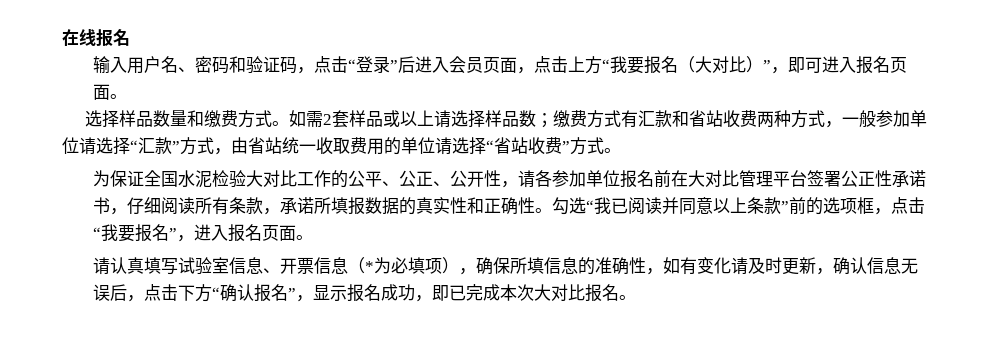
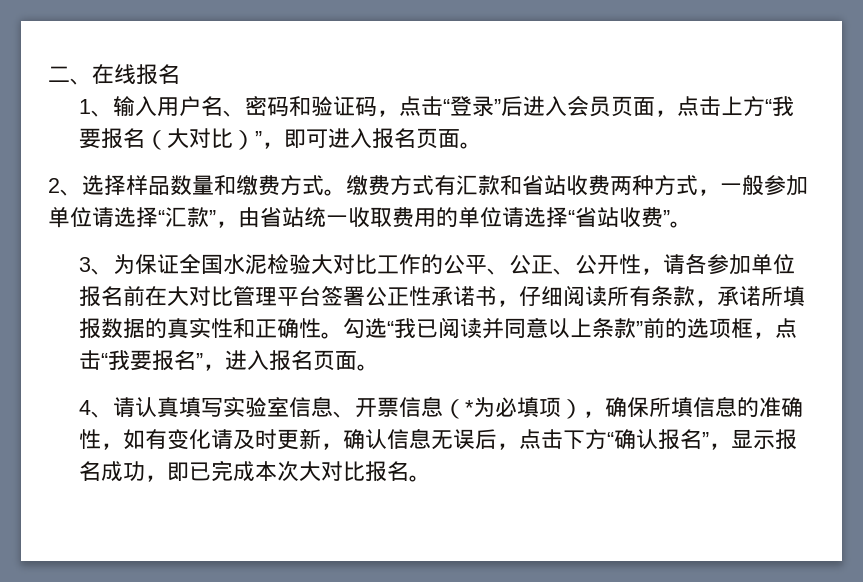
- 在线报名
+ 二、在线报名
- 输入用户名、密码和验证码，点击“登录”后进入会员页面，点击上方“我要报名（大对比）”，即可进入报名页面。
+ 1、输入用户名、密码和验证码，点击“登录”后进入会员页面，点击上方“我要报名（大对比）”，即可进入报名页面。
- 选择样品数量和缴费方式。
+ 2、选择样品数量和缴费方式。
- 如需2套样品或以上请选择样品数；
- 缴费方式有汇款和省站收费两种方式，一般参加单位请选择“汇款”方式，由省站统一收取费用的单位请选择“省站收费”方式。
- 为保证全国水泥检验大对比工作的公平、公正、公开性，请各参加单位报名前在大对比管理平台签署公正性承诺书，仔细阅读所有条款，承诺所填报数据的真实性和正确性。
+ 缴费方式有汇款和省站收费两种方式，一般参加单位请选择“汇款”，由省站统一收取费用的单位请选择“省站收费”。
+ 3、为保证全国水泥检验大对比工作的公平、公正、公开性，请各参加单位报名前在大对比管理平台签署公正性承诺书，仔细阅读所有条款，承诺所填报数据的真实性和正确性。
- 请认真填写试验室信息、开票信息（*为必填项），确保所填信息的准确性，如有变化请及时更新，确认信息无误后，点击下方“确认报名”，显示报名成功，即已完成本次大对比报名。
+ 4、请认真填写实验室信息、开票信息（*为必填项），确保所填信息的准确性，如有变化请及时更新，确认信息无误后，点击下方“确认报名”，显示报名成功，即已完成本次大对比报名。

